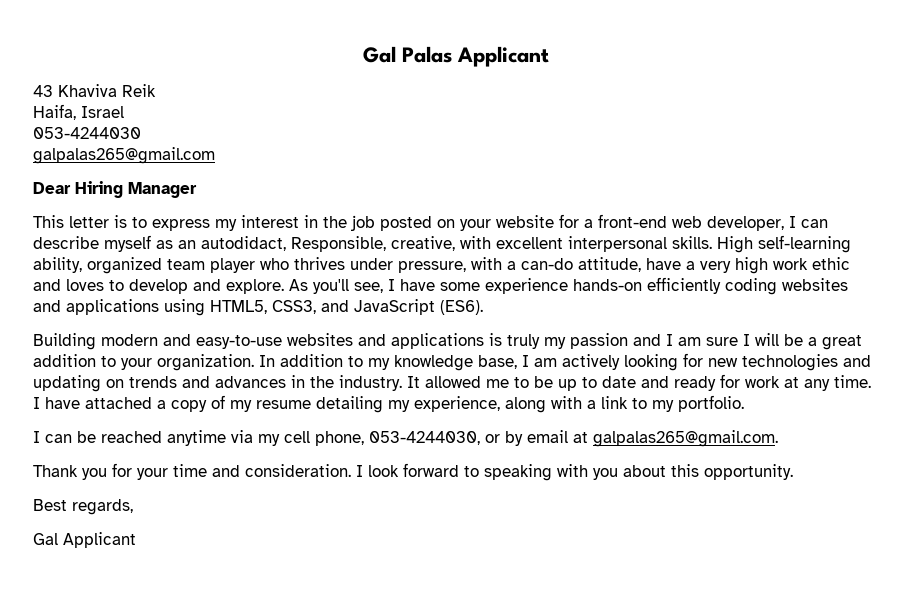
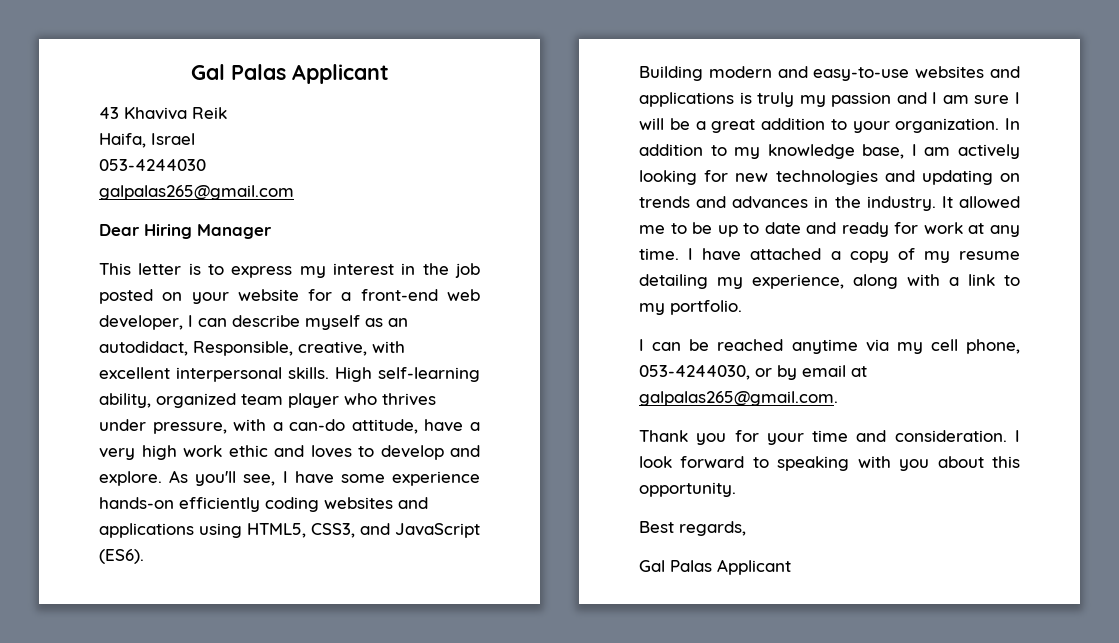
  Best regards,
- Gal Applicant
+ Gal Palas Applicant

